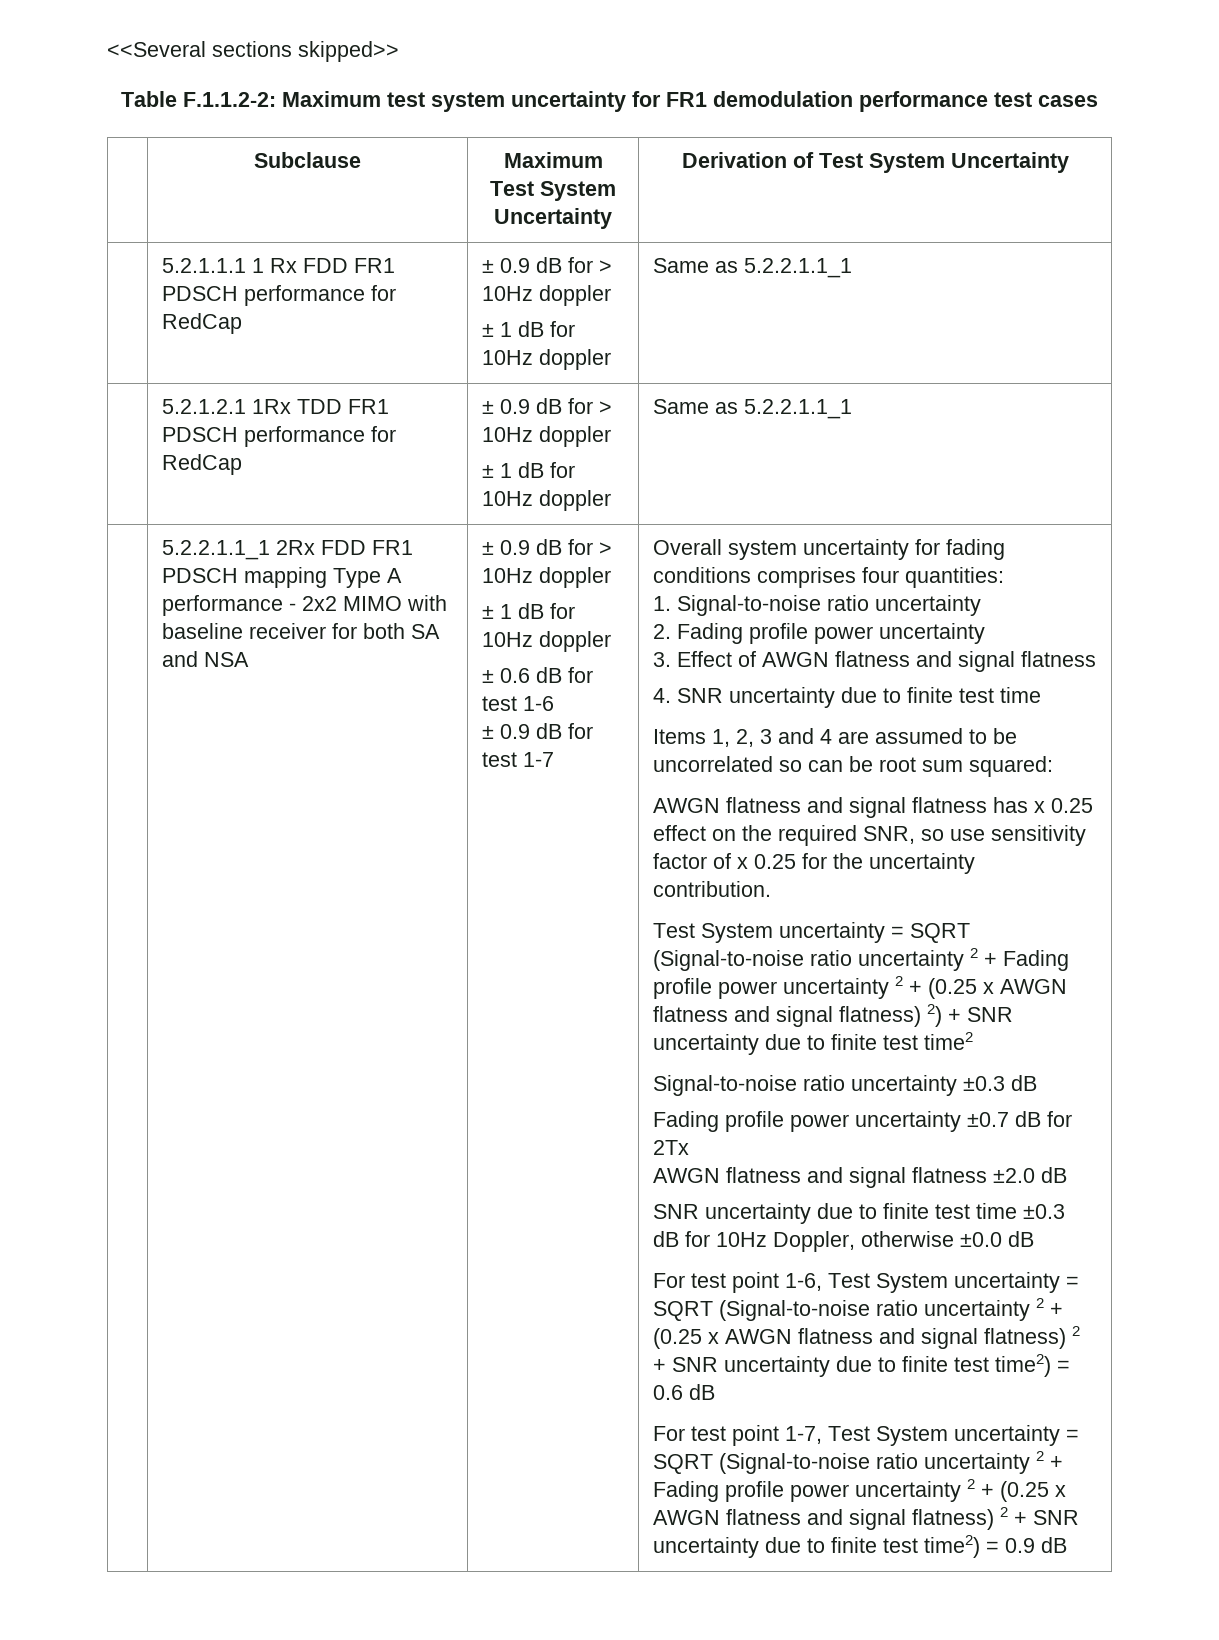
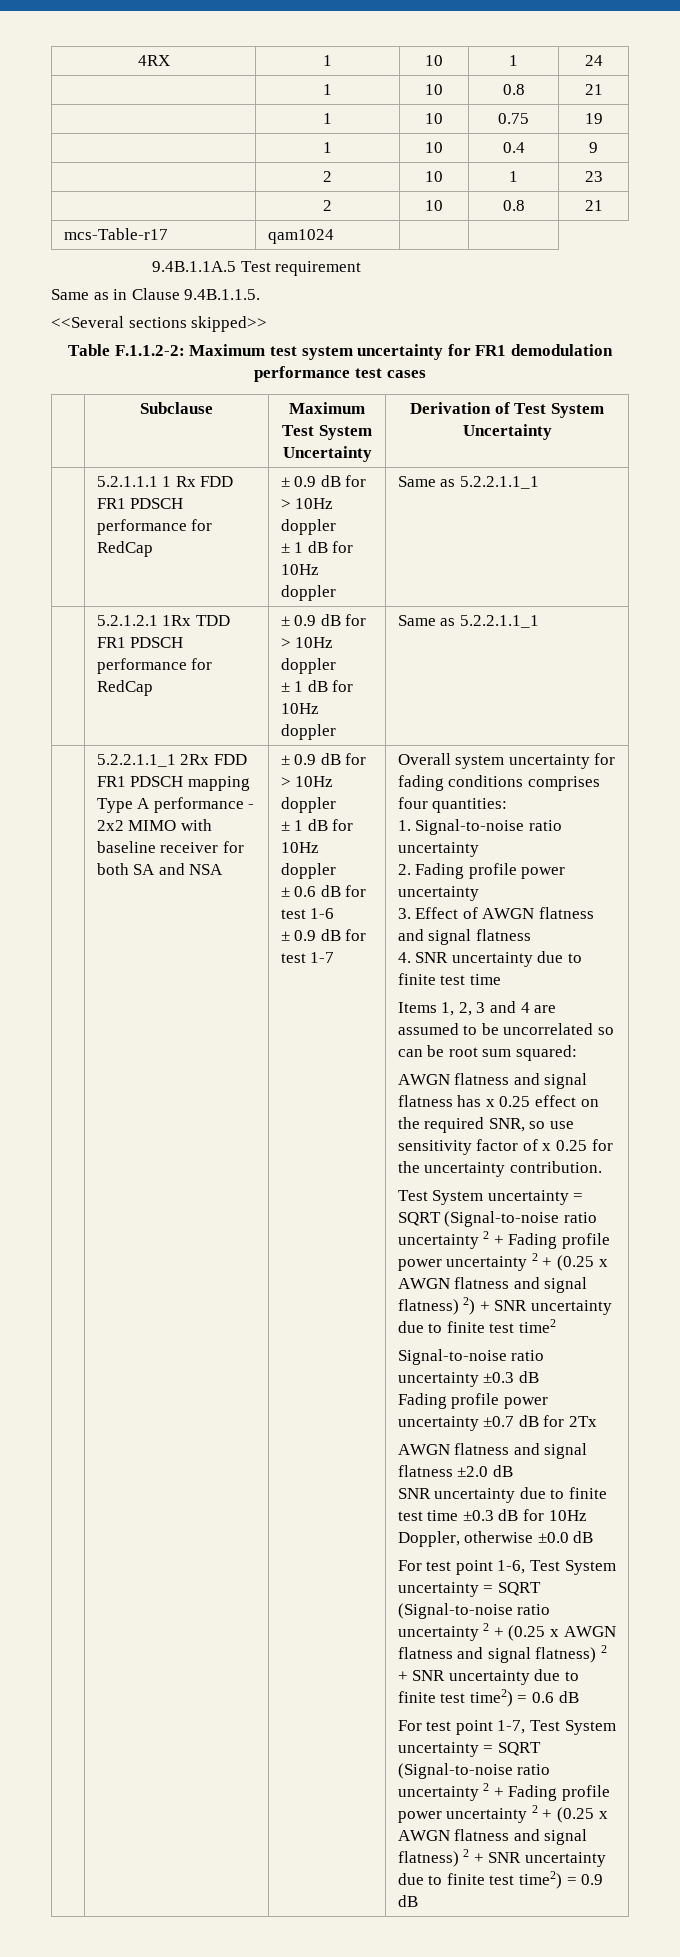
+ 4RX | 1 | 10 | 1 | 24
+ | 1 | 10 | 0.8 | 21
+ | 1 | 10 | 0.75 | 19
+ | 1 | 10 | 0.4 | 9
+ | 2 | 10 | 1 | 23
+ | 2 | 10 | 0.8 | 21
+ mcs-Table-r17 | qam1024 | |
+ 9.4B.1.1A.5 Test requirement
+ Same as in Clause 9.4B.1.1.5.

